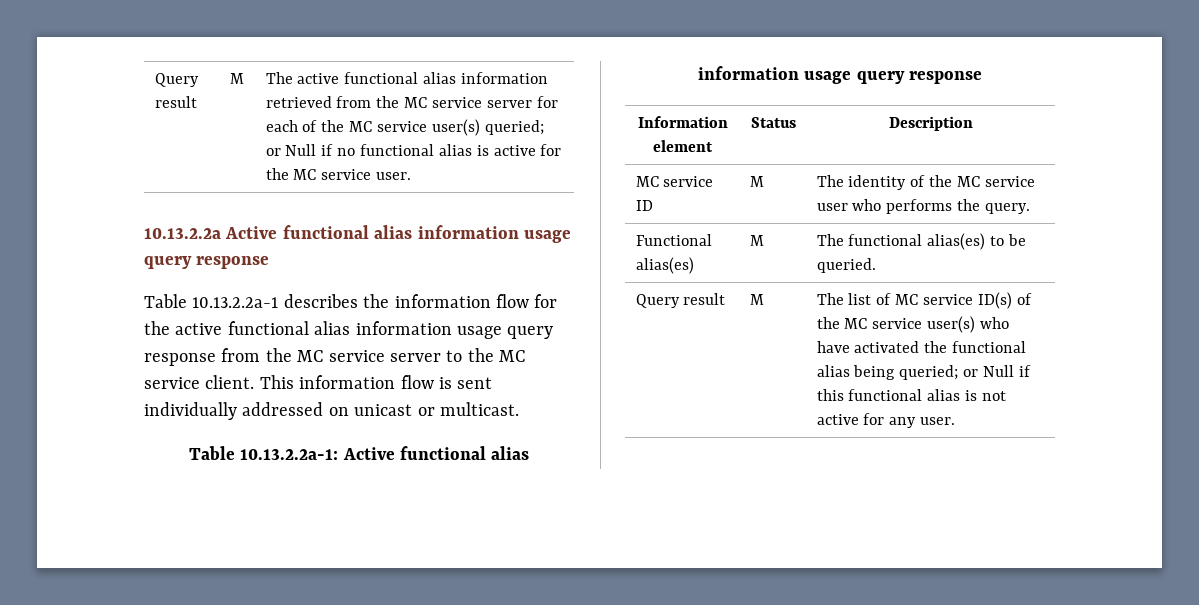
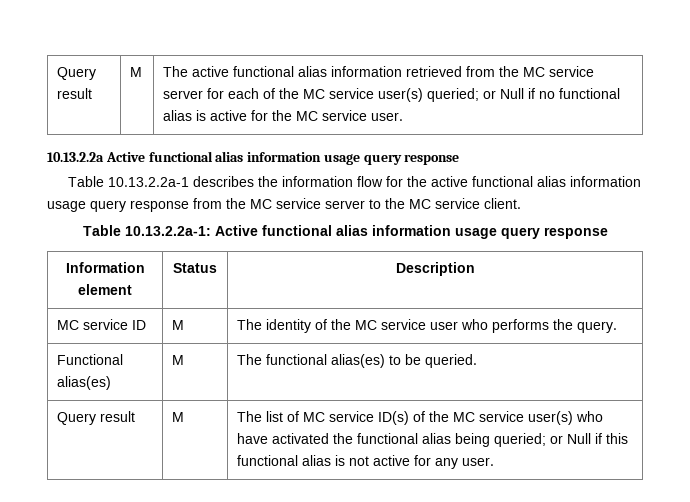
- This information flow is sent individually addressed on unicast or multicast.

